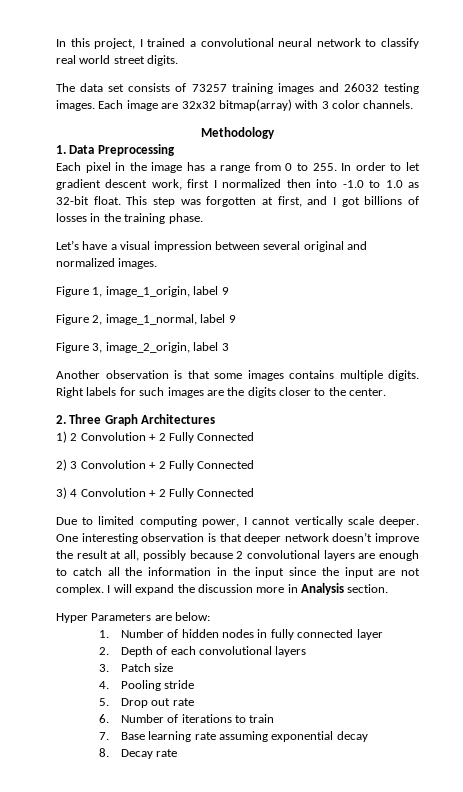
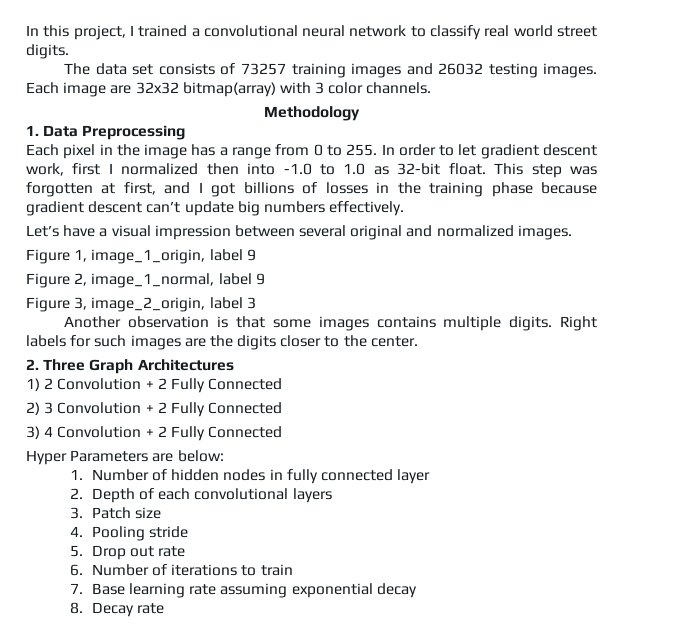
- This step was forgotten at first, and I got billions of losses in the training phase.
+ This step was forgotten at first, and I got billions of losses in the training phase because gradient descent can’t update big numbers effectively.
- Due to limited computing power, I cannot vertically scale deeper. One interesting observation is that deeper network doesn’t improve the result at all, possibly because 2 convolutional layers are enough to catch all the information in the input since the input are not complex. I will expand the discussion more in Analysis section.

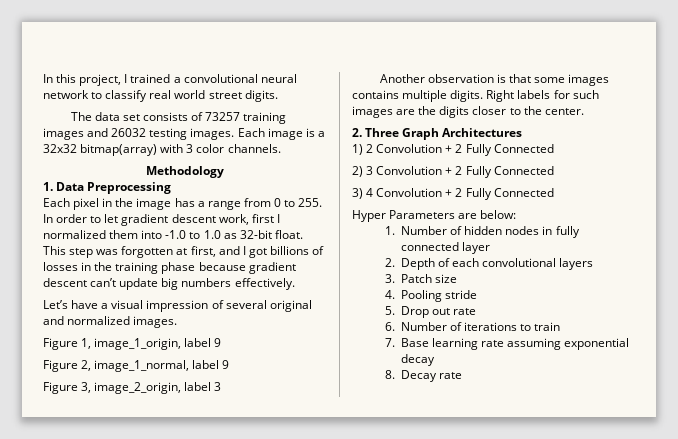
- Each image are 32x32 bitmap(array) with 3 color channels.
+ Each image is a 32x32 bitmap(array) with 3 color channels.
- Each pixel in the image has a range from 0 to 255. In order to let gradient descent work, first I normalized then into -1.0 to 1.0 as 32-bit float.
+ Each pixel in the image has a range from 0 to 255. In order to let gradient descent work, first I normalized them into -1.0 to 1.0 as 32-bit float.
- Let’s have a visual impression between several original and normalized images.
+ Let’s have a visual impression of several original and normalized images.

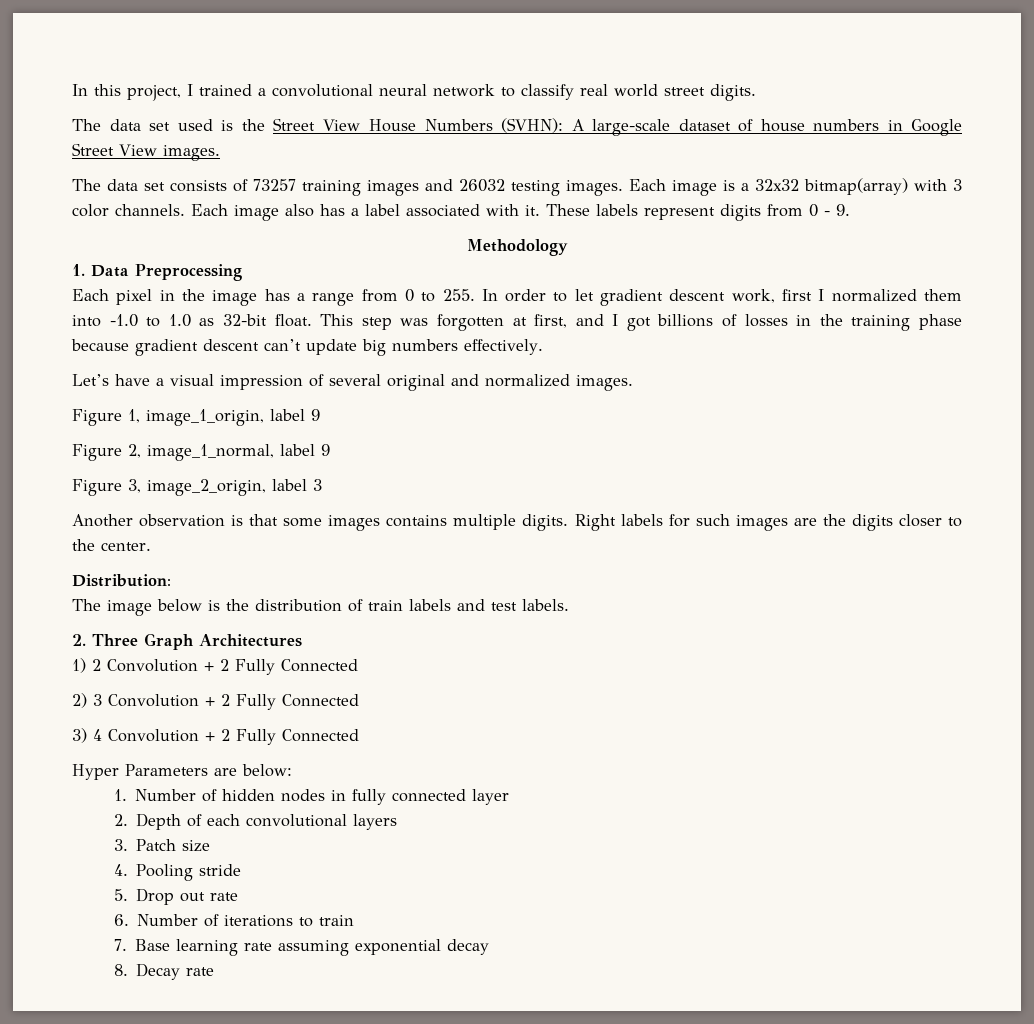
+ The data set used is the Street View House Numbers (SVHN): A large-scale dataset of house numbers in Google Street View images.
+ Each image also has a label associated with it. These labels represent digits from 0 - 9.
+ Distribution:
+ The image below is the distribution of train labels and test labels.

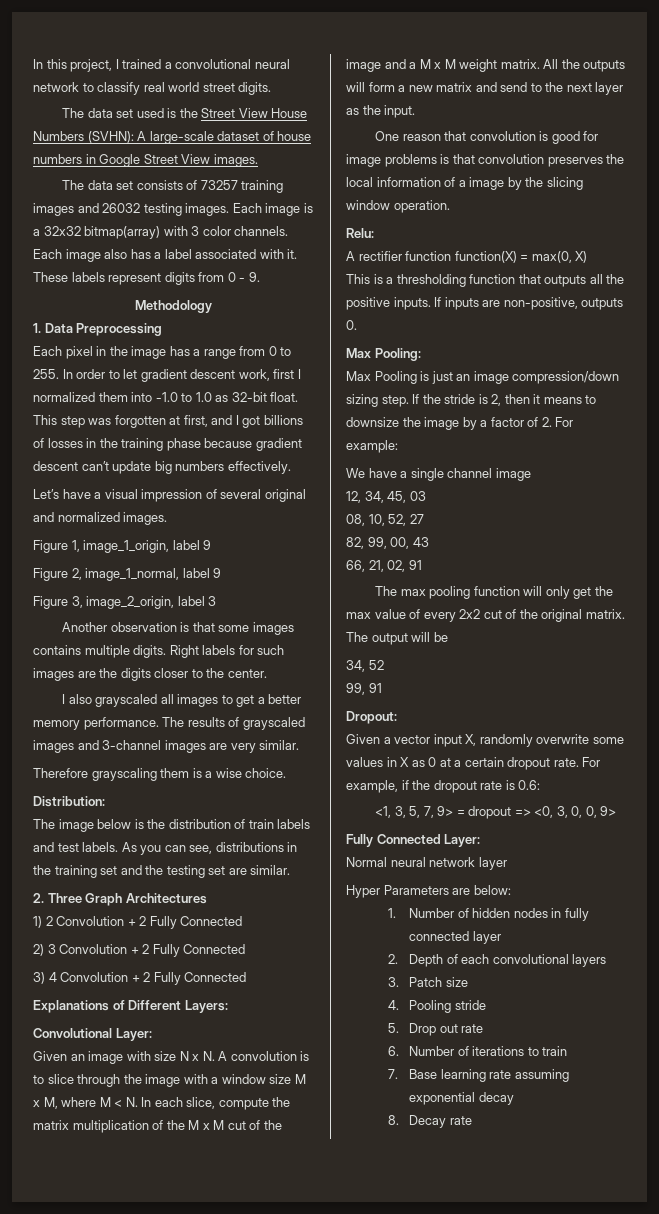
+ I also grayscaled all images to get a better memory performance. The results of grayscaled images and 3-channel images are very similar.
+ Therefore grayscaling them is a wise choice.
+ As you can see, distributions in the training set and the testing set are similar.
+ Explanations of Different Layers:
+ Convolutional Layer:
+ Given an image with size N x N. A convolution is to slice through the image with a window size M x M, where M < N. In each slice, compute the matrix multiplication of the M x M cut of the image and a M x M weight matrix. All the outputs will form a new matrix and send to the next layer as the input.
+ One reason that convolution is good for image problems is that convolution preserves the local information of a image by the slicing window operation.
+ Relu:
+ A rectifier function function(X) = max(0, X)
+ This is a thresholding function that outputs all the positive inputs. If inputs are non-positive, outputs 0.
+ Max Pooling:
+ Max Pooling is just an image compression/down sizing step. If the stride is 2, then it means to downsize the image by a factor of 2. For example:
+ We have a single channel image
+ 12, 34, 45, 03
+ 08, 10, 52, 27
+ 82, 99, 00, 43
+ 66, 21, 02, 91
+ The max pooling function will only get the max value of every 2x2 cut of the original matrix. The output will be
+ 34, 52
+ 99, 91
+ Dropout:
+ Given a vector input X, randomly overwrite some values in X as 0 at a certain dropout rate. For example, if the dropout rate is 0.6:
+ <1, 3, 5, 7, 9> = dropout => <0, 3, 0, 0, 9>
+ Fully Connected Layer:
+ Normal neural network layer

